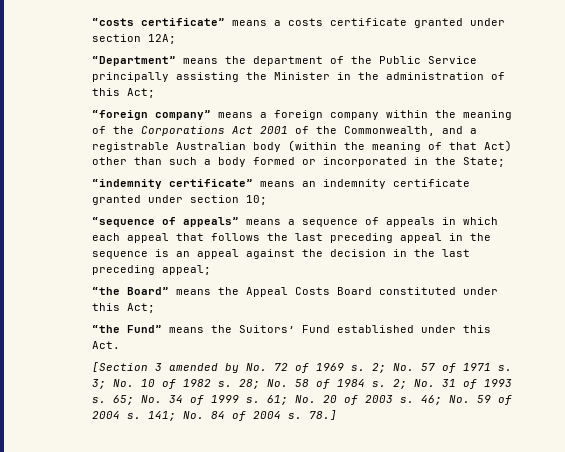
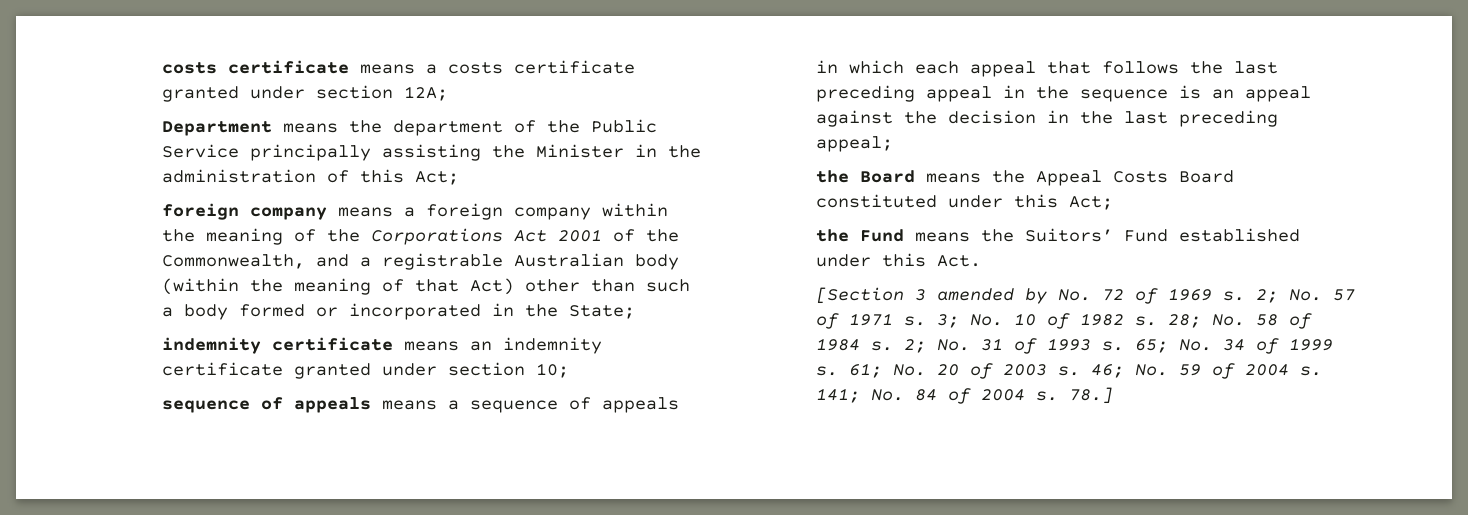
- “costs certificate” means a costs certificate granted under section 12A;
+ costs certificate means a costs certificate granted under section 12A;
- “Department” means the department of the Public Service principally assisting the Minister in the administration of this Act;
+ Department means the department of the Public Service principally assisting the Minister in the administration of this Act;
- “foreign company” means a foreign company within the meaning of the Corporations Act 2001 of the Commonwealth, and a registrable Australian body (within the meaning of that Act) other than such a body formed or incorporated in the State;
+ foreign company means a foreign company within the meaning of the Corporations Act 2001 of the Commonwealth, and a registrable Australian body (within the meaning of that Act) other than such a body formed or incorporated in the State;
- “indemnity certificate” means an indemnity certificate granted under section 10;
+ indemnity certificate means an indemnity certificate granted under section 10;
- “sequence of appeals” means a sequence of appeals in which each appeal that follows the last preceding appeal in the sequence is an appeal against the decision in the last preceding appeal;
+ sequence of appeals means a sequence of appeals in which each appeal that follows the last preceding appeal in the sequence is an appeal against the decision in the last preceding appeal;
- “the Board” means the Appeal Costs Board constituted under this Act;
+ the Board means the Appeal Costs Board constituted under this Act;
- “the Fund” means the Suitors’ Fund established under this Act.
+ the Fund means the Suitors’ Fund established under this Act.

